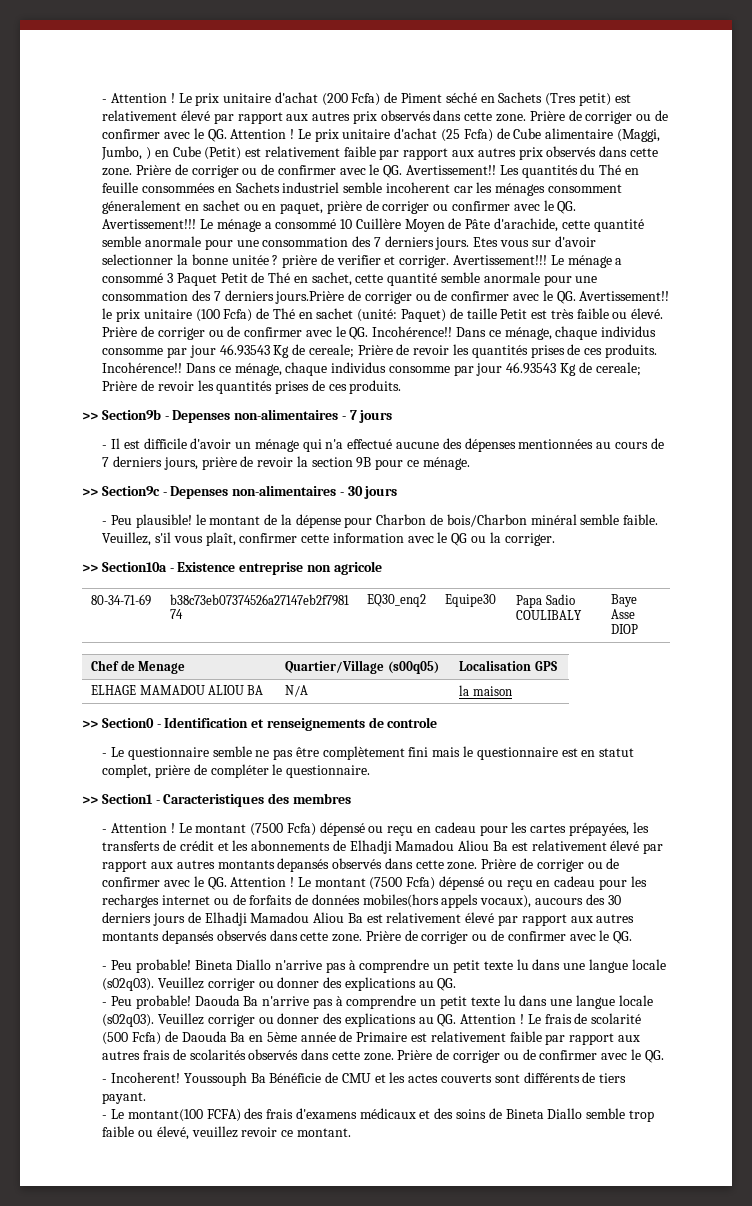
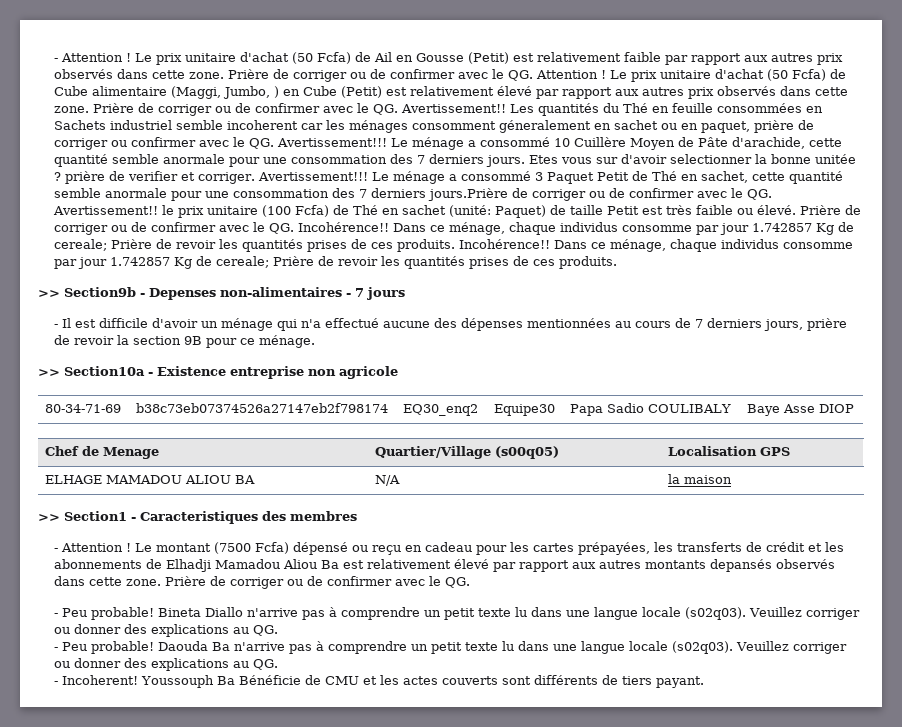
- Le prix unitaire d'achat (200 Fcfa) de Piment séché en Sachets (Tres petit) est relativement élevé par rapport aux autres prix observés dans cette zone.
+ Le prix unitaire d'achat (50 Fcfa) de Ail en Gousse (Petit) est relativement faible par rapport aux autres prix observés dans cette zone.
- Le prix unitaire d'achat (25 Fcfa) de Cube alimentaire (Maggi, Jumbo, ) en Cube (Petit) est relativement faible par rapport aux autres prix observés dans cette zone.
+ Le prix unitaire d'achat (50 Fcfa) de Cube alimentaire (Maggi, Jumbo, ) en Cube (Petit) est relativement élevé par rapport aux autres prix observés dans cette zone.
- Prière de corriger ou de confirmer avec le QG. Incohérence!! Dans ce ménage, chaque individus consomme par jour 46.93543 Kg de cereale; Prière de revoir les quantités prises de ces produits. Incohérence!! Dans ce ménage, chaque individus consomme par jour 46.93543 Kg de cereale; Prière de revoir les quantités prises de ces produits.
+ Prière de corriger ou de confirmer avec le QG. Incohérence!! Dans ce ménage, chaque individus consomme par jour 1.742857 Kg de cereale; Prière de revoir les quantités prises de ces produits. Incohérence!! Dans ce ménage, chaque individus consomme par jour 1.742857 Kg de cereale; Prière de revoir les quantités prises de ces produits.
- >> Section9c - Depenses non-alimentaires - 30 jours
- - Peu plausible! le montant de la dépense pour Charbon de bois/Charbon minéral semble faible. Veuillez, s'il vous plaît, confirmer cette information avec le QG ou la corriger.
- >> Section0 - Identification et renseignements de controle
- - Le questionnaire semble ne pas être complètement fini mais le questionnaire est en statut complet, prière de compléter le questionnaire.
- Le montant (7500 Fcfa) dépensé ou reçu en cadeau pour les cartes prépayées, les transferts de crédit et les abonnements de Elhadji Mamadou Aliou Ba est relativement élevé par rapport aux autres montants depansés observés dans cette zone. Prière de corriger ou de confirmer avec le QG. Attention ! Le montant (7500 Fcfa) dépensé ou reçu en cadeau pour les recharges internet ou de forfaits de données mobiles(hors appels vocaux), aucours des 30 derniers jours de Elhadji Mamadou Aliou Ba est relativement élevé par rapport aux autres montants depansés observés dans cette zone. Prière de corriger ou de confirmer avec le QG.
+ Le montant (7500 Fcfa) dépensé ou reçu en cadeau pour les cartes prépayées, les transferts de crédit et les abonnements de Elhadji Mamadou Aliou Ba est relativement élevé par rapport aux autres montants depansés observés dans cette zone. Prière de corriger ou de confirmer avec le QG.
- Daouda Ba n'arrive pas à comprendre un petit texte lu dans une langue locale (s02q03). Veuillez corriger ou donner des explications au QG. Attention ! Le frais de scolarité (500 Fcfa) de Daouda Ba en 5ème année de Primaire est relativement faible par rapport aux autres frais de scolarités observés dans cette zone. Prière de corriger ou de confirmer avec le QG.
+ Daouda Ba n'arrive pas à comprendre un petit texte lu dans une langue locale (s02q03). Veuillez corriger ou donner des explications au QG.
- - Le montant(100 FCFA) des frais d'examens médicaux et des soins de Bineta Diallo semble trop faible ou élevé, veuillez revoir ce montant.

